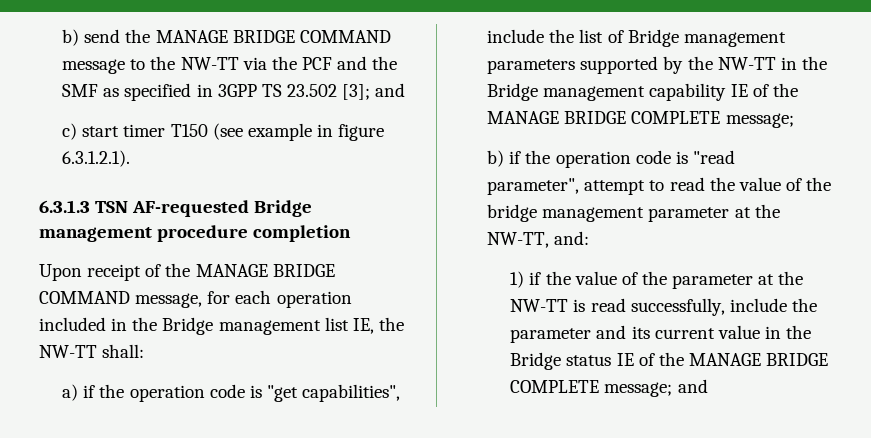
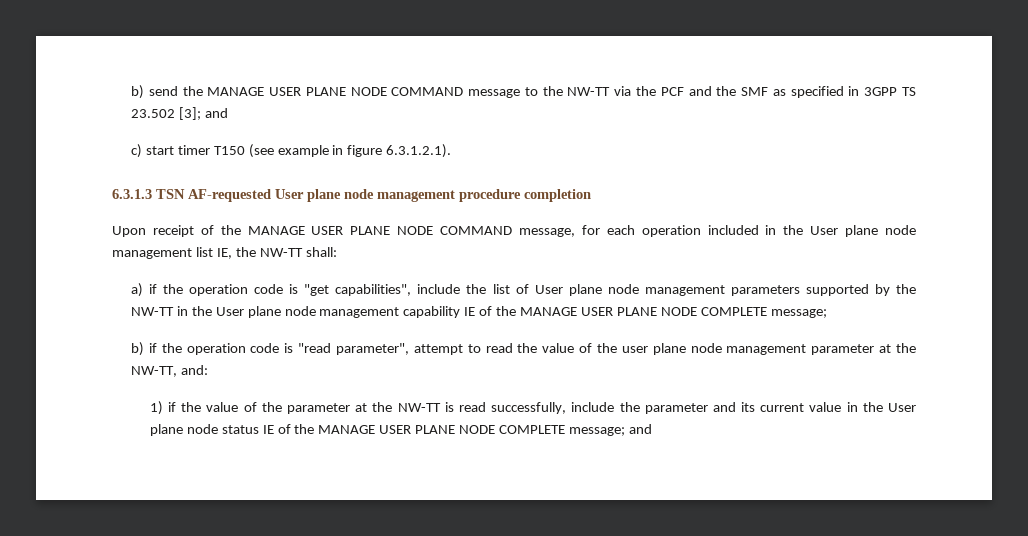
- b) send the MANAGE BRIDGE COMMAND message to the NW-TT via the PCF and the SMF as specified in 3GPP TS 23.502 [3]; and
+ b) send the MANAGE USER PLANE NODE COMMAND message to the NW-TT via the PCF and the SMF as specified in 3GPP TS 23.502 [3]; and
- 6.3.1.3 TSN AF-requested Bridge management procedure completion
+ 6.3.1.3 TSN AF-requested User plane node management procedure completion
- Upon receipt of the MANAGE BRIDGE COMMAND message, for each operation included in the Bridge management list IE, the NW-TT shall:
+ Upon receipt of the MANAGE USER PLANE NODE COMMAND message, for each operation included in the User plane node management list IE, the NW-TT shall:
- a) if the operation code is "get capabilities", include the list of Bridge management parameters supported by the NW-TT in the Bridge management capability IE of the MANAGE BRIDGE COMPLETE message;
+ a) if the operation code is "get capabilities", include the list of User plane node management parameters supported by the NW-TT in the User plane node management capability IE of the MANAGE USER PLANE NODE COMPLETE message;
- b) if the operation code is "read parameter", attempt to read the value of the bridge management parameter at the NW-TT, and:
+ b) if the operation code is "read parameter", attempt to read the value of the user plane node management parameter at the NW-TT, and:
- 1) if the value of the parameter at the NW-TT is read successfully, include the parameter and its current value in the Bridge status IE of the MANAGE BRIDGE COMPLETE message; and
+ 1) if the value of the parameter at the NW-TT is read successfully, include the parameter and its current value in the User plane node status IE of the MANAGE USER PLANE NODE COMPLETE message; and

